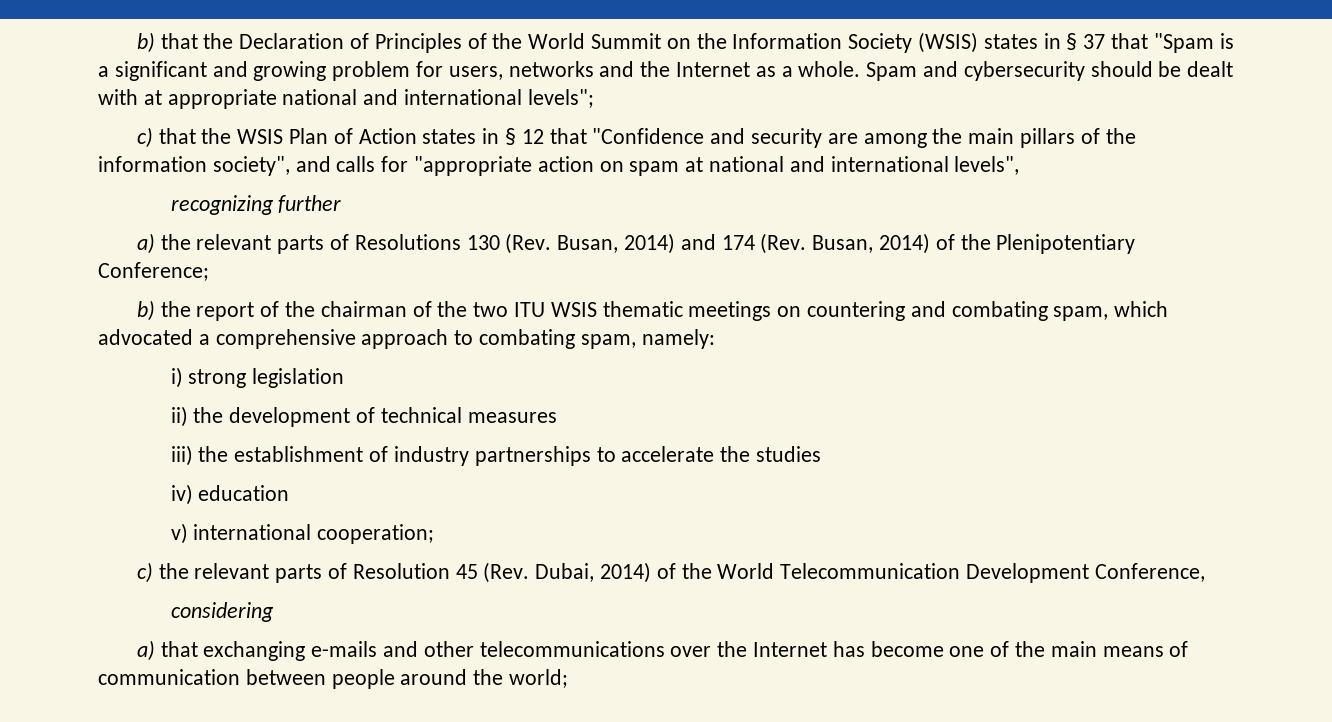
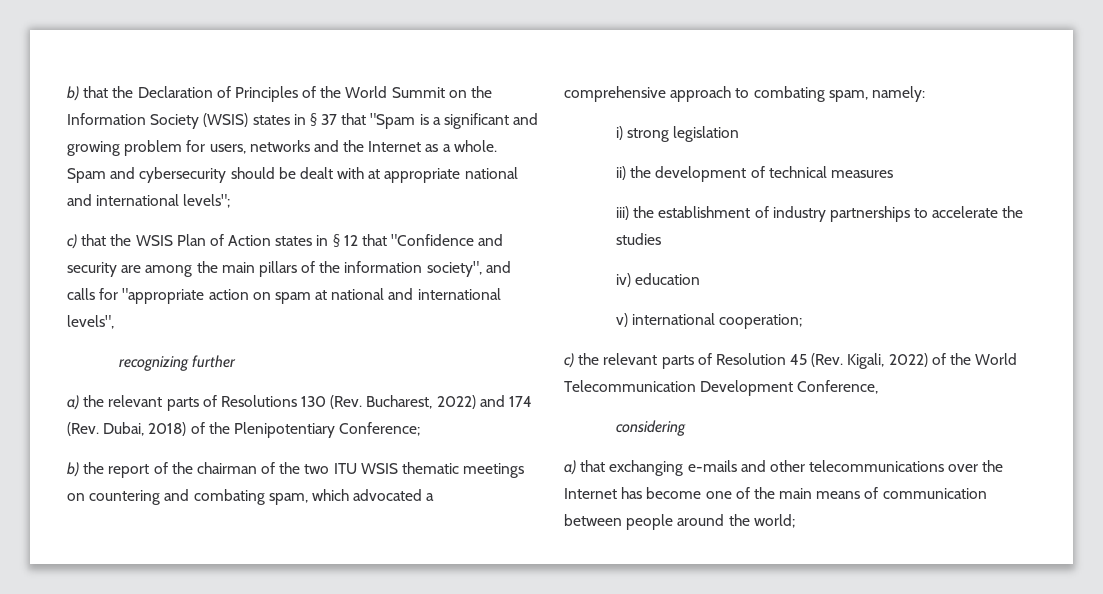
- a) the relevant parts of Resolutions 130 (Rev. Busan, 2014) and 174 (Rev. Busan, 2014) of the Plenipotentiary Conference;
+ a) the relevant parts of Resolutions 130 (Rev. Bucharest, 2022) and 174 (Rev. Dubai, 2018) of the Plenipotentiary Conference;
- c) the relevant parts of Resolution 45 (Rev. Dubai, 2014) of the World Telecommunication Development Conference,
+ c) the relevant parts of Resolution 45 (Rev. Kigali, 2022) of the World Telecommunication Development Conference,

